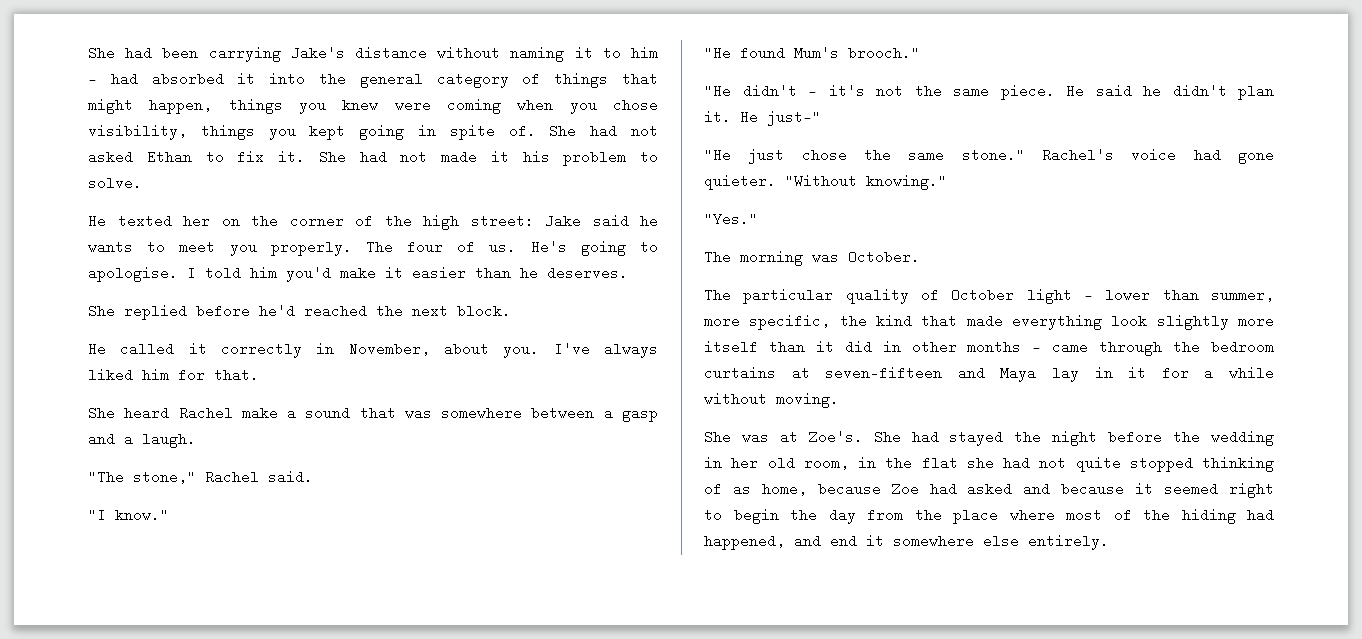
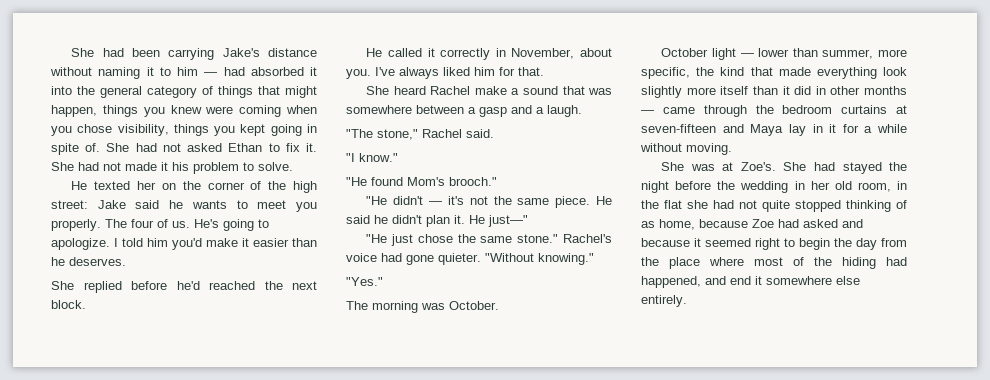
- He's going to apologise.
+ He's going to apologize.
- "He found Mum's brooch."
+ "He found Mom's brooch."
- The particular quality of October light — lower than summer, more specific, the kind that made everything look slightly more itself than it did in other months — came through the bedroom curtains at seven-fifteen and Maya lay in it for a while without moving.
+ October light — lower than summer, more specific, the kind that made everything look slightly more itself than it did in other months — came through the bedroom curtains at seven-fifteen and Maya lay in it for a while without moving.

